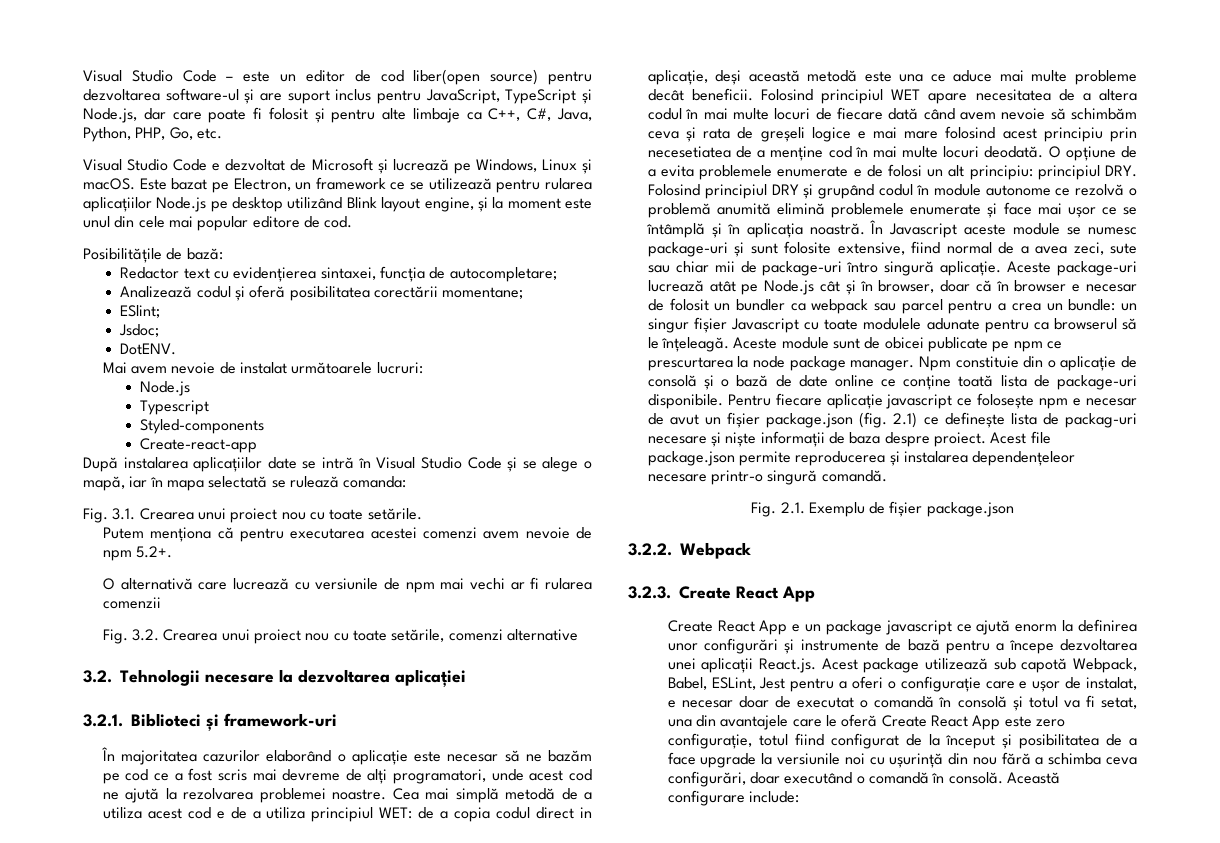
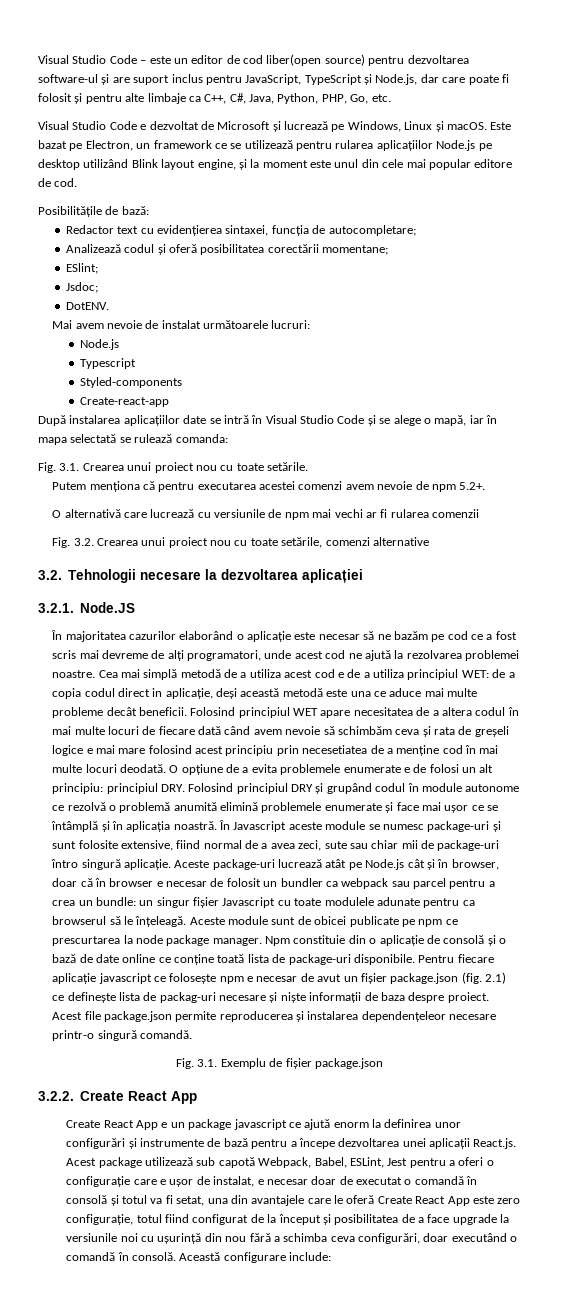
- 3.2.1. Biblioteci și framework-uri
+ 3.2.1. Node.JS
- Fig. 2.1. Exemplu de fișier package.json
+ Fig. 3.1. Exemplu de fișier package.json
- 3.2.2. Webpack
- 3.2.3. Create React App
+ 3.2.2. Create React App

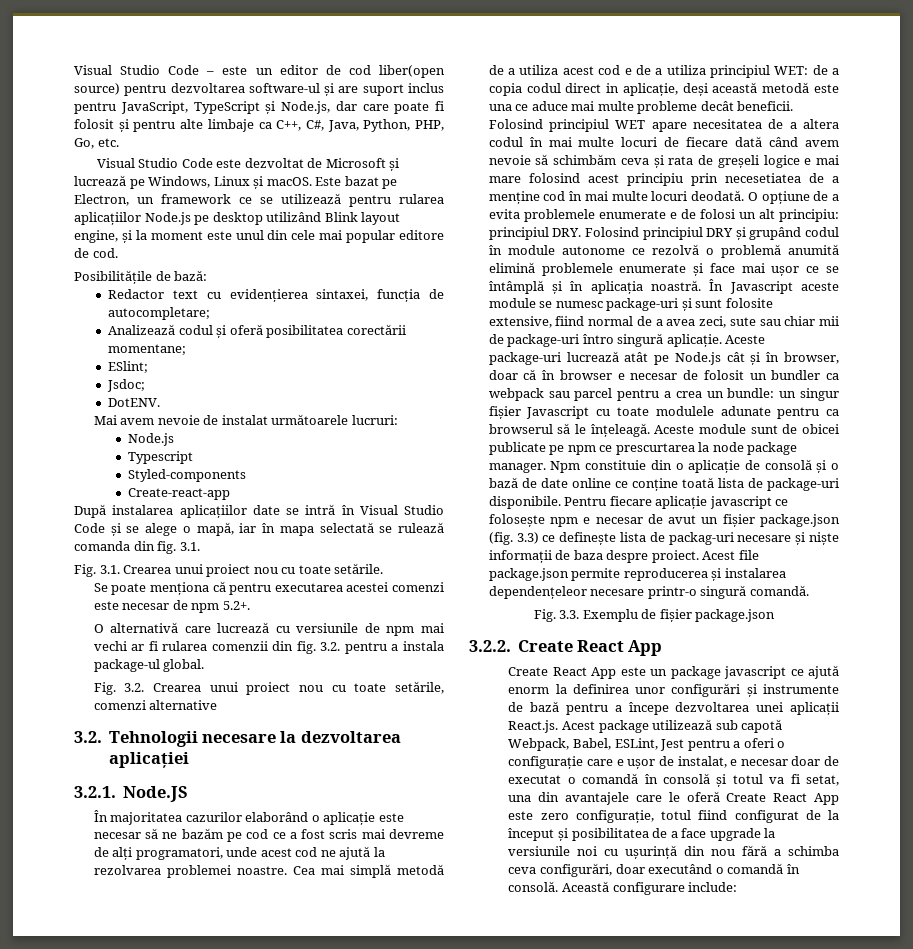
- Visual Studio Code e dezvoltat de Microsoft și lucrează pe Windows, Linux și macOS.
+ Visual Studio Code este dezvoltat de Microsoft și lucrează pe Windows, Linux și macOS.
- După instalarea aplicațiilor date se intră în Visual Studio Code și se alege o mapă, iar în mapa selectată se rulează comanda:
+ După instalarea aplicațiilor date se intră în Visual Studio Code și se alege o mapă, iar în mapa selectată se rulează comanda din fig. 3.1.
- Putem menționa că pentru executarea acestei comenzi avem nevoie de npm 5.2+.
+ Se poate menționa că pentru executarea acestei comenzi este necesar de npm 5.2+.
- O alternativă care lucrează cu versiunile de npm mai vechi ar fi rularea comenzii
+ O alternativă care lucrează cu versiunile de npm mai vechi ar fi rularea comenzii din fig. 3.2. pentru a instala package-ul global.
- Pentru fiecare aplicație javascript ce folosește npm e necesar de avut un fișier package.json (fig. 2.1) ce definește lista de packag-uri necesare și niște informații de baza despre proiect.
+ Pentru fiecare aplicație javascript ce folosește npm e necesar de avut un fișier package.json (fig. 3.3) ce definește lista de packag-uri necesare și niște informații de baza despre proiect.
- Fig. 3.1. Exemplu de fișier package.json
+ Fig. 3.3. Exemplu de fișier package.json
- Create React App e un package javascript ce ajută enorm la definirea unor configurări și instrumente de bază pentru a începe dezvoltarea unei aplicații React.js. Acest package utilizează sub capotă Webpack, Babel, ESLint, Jest pentru a oferi o configurație care e ușor de instalat, e necesar doar de executat o comandă în consolă și totul va fi setat, una din avantajele care le oferă Create React App este zero configurație, totul fiind configurat de la început și posibilitatea de a face upgrade la versiunile noi cu ușurință din nou fără a schimba ceva configurări, doar executând o comandă în consolă.
+ Create React App este un package javascript ce ajută enorm la definirea unor configurări și instrumente de bază pentru a începe dezvoltarea unei aplicații React.js. Acest package utilizează sub capotă Webpack, Babel, ESLint, Jest pentru a oferi o configurație care e ușor de instalat, e necesar doar de executat o comandă în consolă și totul va fi setat, una din avantajele care le oferă Create React App este zero configurație, totul fiind configurat de la început și posibilitatea de a face upgrade la versiunile noi cu ușurință din nou fără a schimba ceva configurări, doar executând o comandă în consolă.

